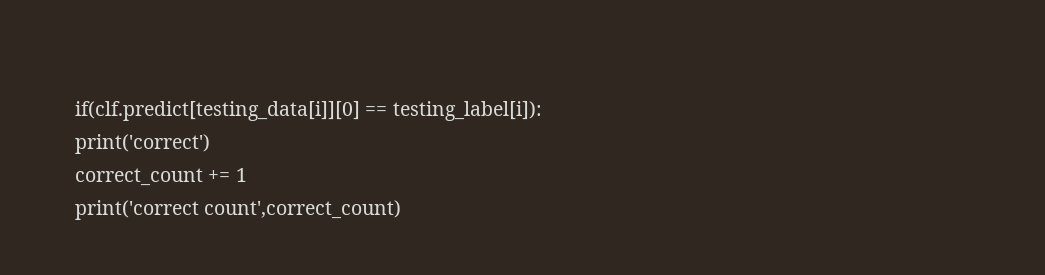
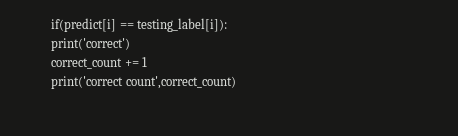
- if(clf.predict[testing_data[i]][0] == testing_label[i]):
+ if(predict[i] == testing_label[i]):

